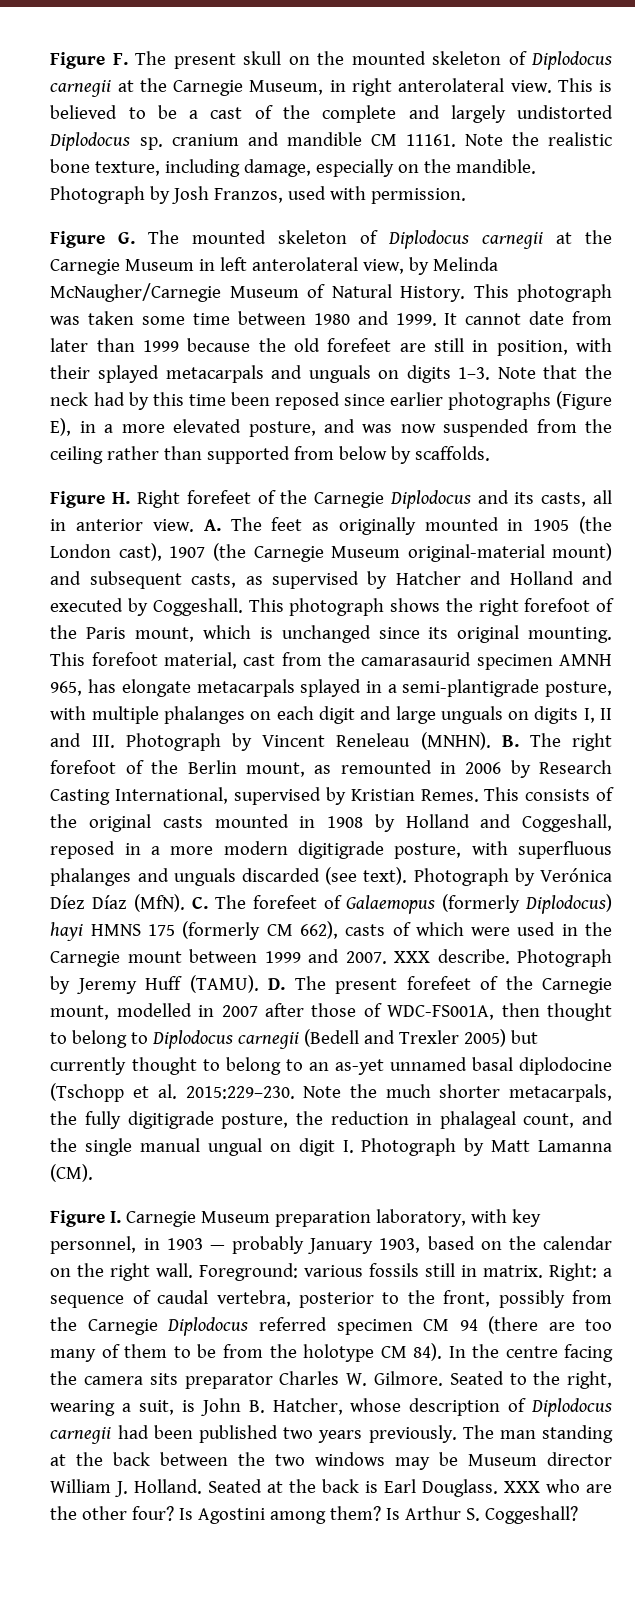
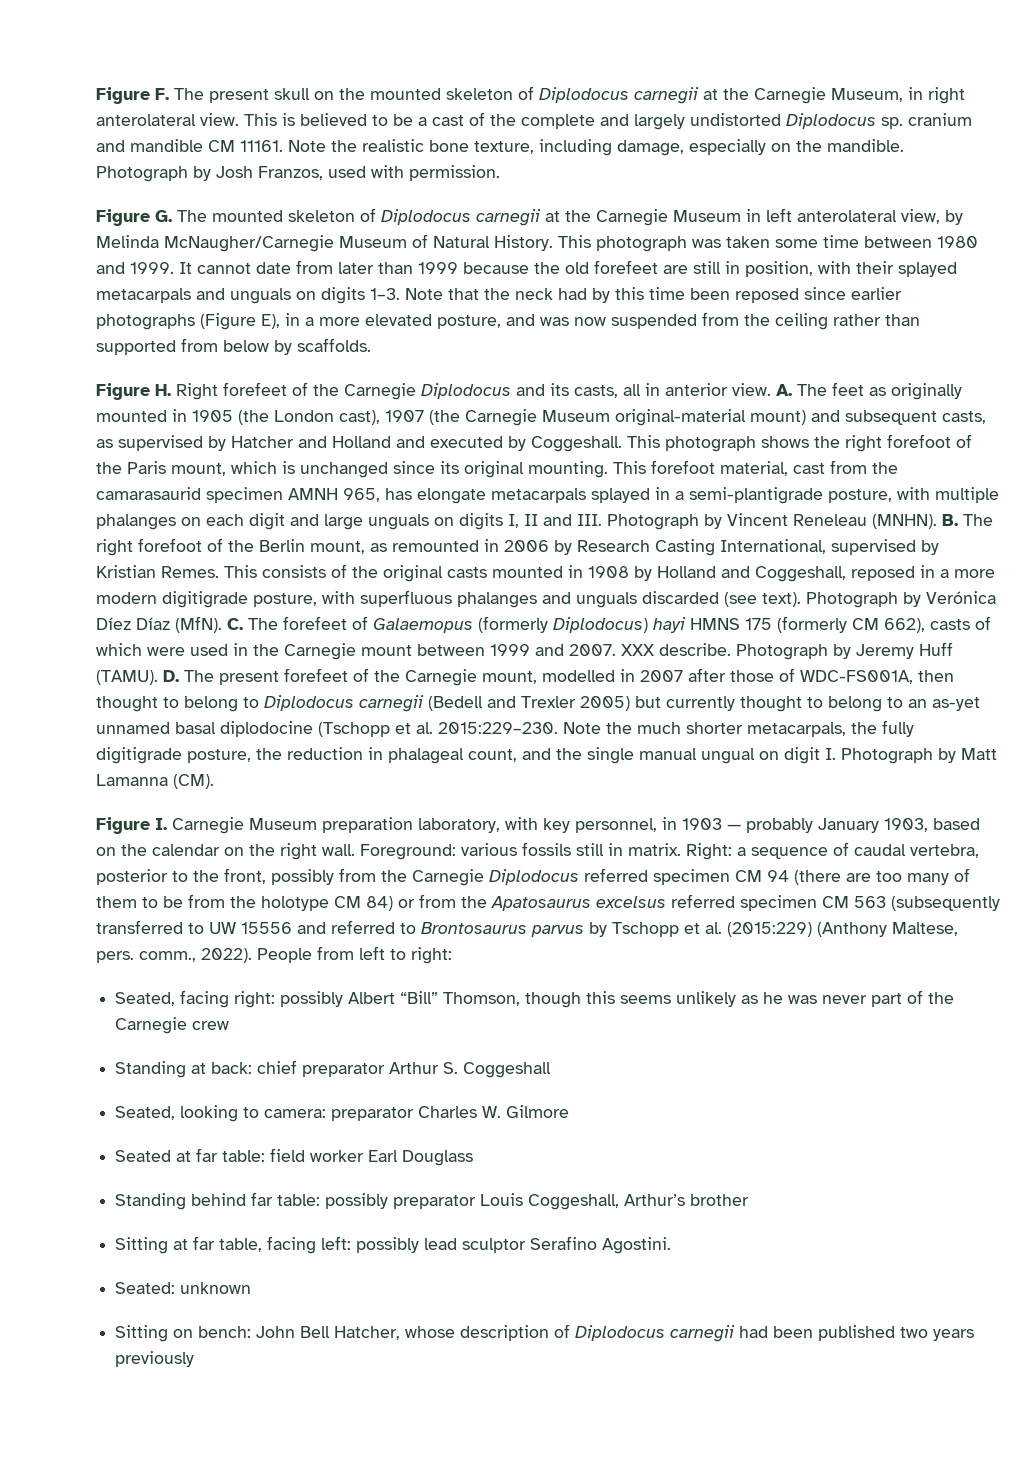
- Right: a sequence of caudal vertebra, posterior to the front, possibly from the Carnegie Diplodocus referred specimen CM 94 (there are too many of them to be from the holotype CM 84). In the centre facing the camera sits preparator Charles W. Gilmore. Seated to the right, wearing a suit, is John B. Hatcher, whose description of Diplodocus carnegii had been published two years previously. The man standing at the back between the two windows may be Museum director William J. Holland. Seated at the back is Earl Douglass. XXX who are the other four? Is Agostini among them? Is Arthur S. Coggeshall?
+ Right: a sequence of caudal vertebra, posterior to the front, possibly from the Carnegie Diplodocus referred specimen CM 94 (there are too many of them to be from the holotype CM 84) or from the Apatosaurus excelsus referred specimen CM 563 (subsequently transferred to UW 15556 and referred to Brontosaurus parvus by Tschopp et al. (2015:229) (Anthony Maltese, pers. comm., 2022). People from left to right:
+ Seated, facing right: possibly Albert “Bill” Thomson, though this seems unlikely as he was never part of the Carnegie crew
+ Standing at back: chief preparator Arthur S. Coggeshall
+ Seated, looking to camera: preparator Charles W. Gilmore
+ Seated at far table: field worker Earl Douglass
+ Standing behind far table: possibly preparator Louis Coggeshall, Arthur’s brother
+ Sitting at far table, facing left: possibly lead sculptor Serafino Agostini.
+ Seated: unknown
+ Sitting on bench: John Bell Hatcher, whose description of Diplodocus carnegii had been published two years previously

